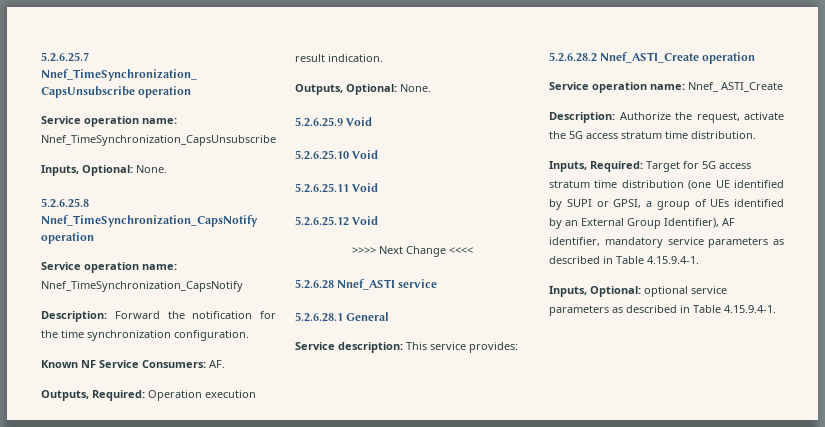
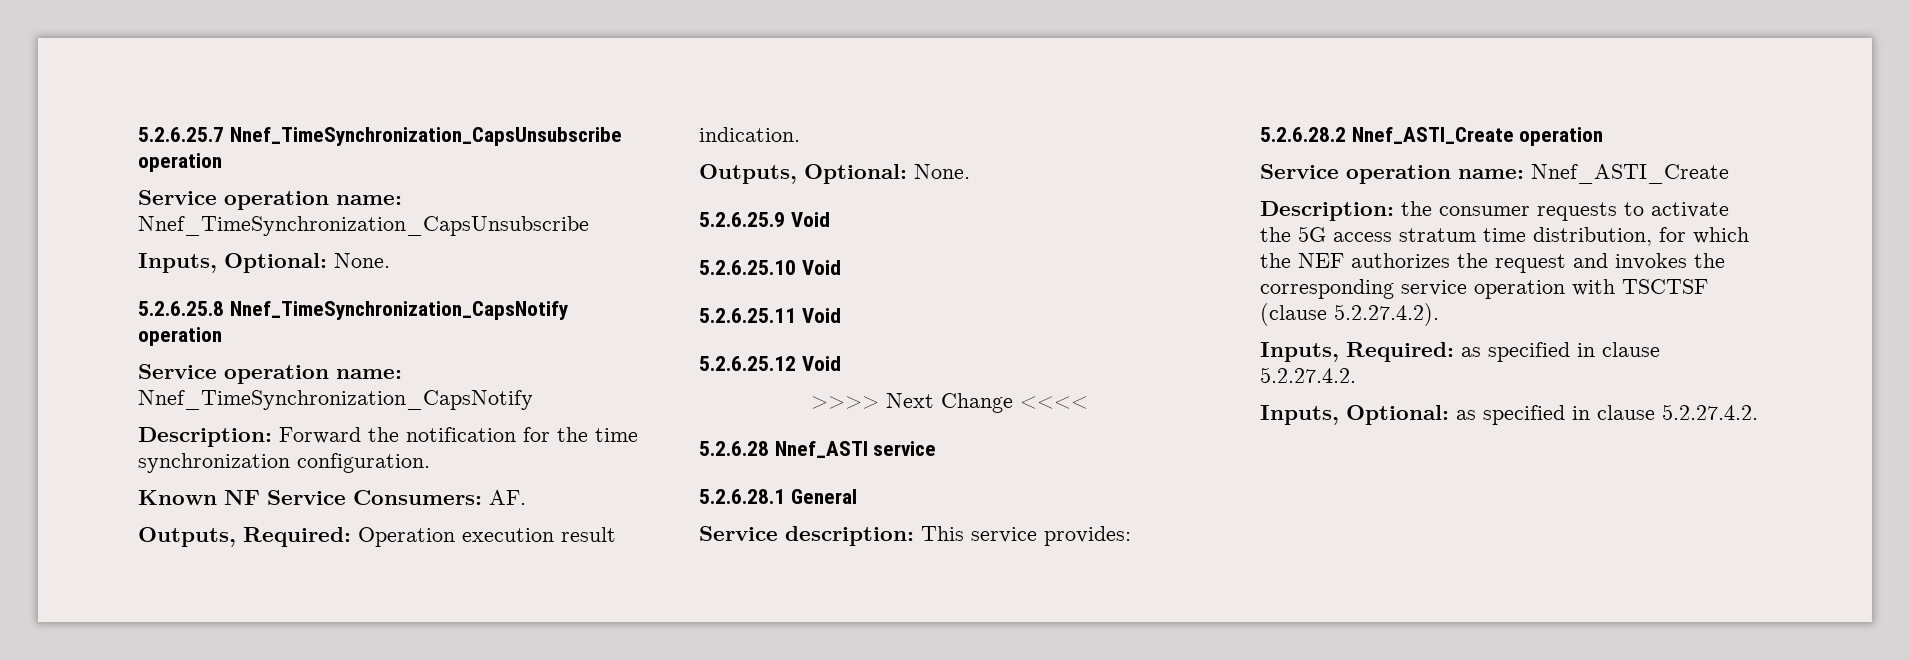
- Service operation name: Nnef_ ASTI_Create
- Description: Authorize the request, activate the 5G access stratum time distribution.
- Inputs, Required: Target for 5G access stratum time distribution (one UE identified by SUPI or GPSI, a group of UEs identified by an External Group Identifier), AF identifier, mandatory service parameters as described in Table 4.15.9.4-1.
- Inputs, Optional: optional service parameters as described in Table 4.15.9.4-1.
+ Service operation name: Nnef_ASTI_Create
+ Description: the consumer requests to activate the 5G access stratum time distribution, for which the NEF authorizes the request and invokes the corresponding service operation with TSCTSF (clause 5.2.27.4.2).
+ Inputs, Required: as specified in clause 5.2.27.4.2.
+ Inputs, Optional: as specified in clause 5.2.27.4.2.

